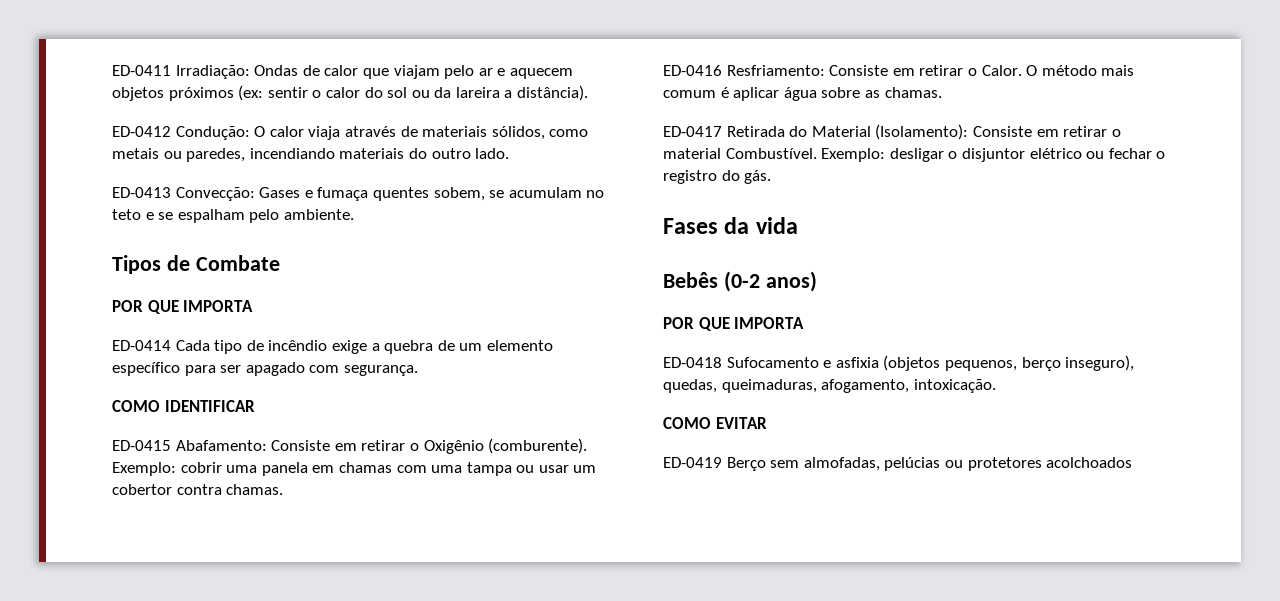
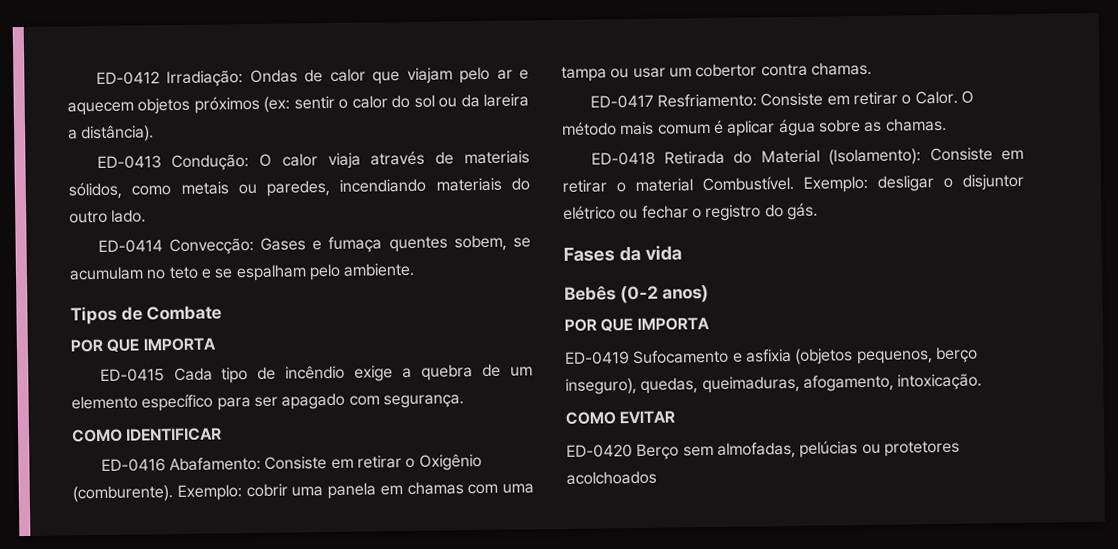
- ED-0411 Irradiação: Ondas de calor que viajam pelo ar e aquecem objetos próximos (ex: sentir o calor do sol ou da lareira a distância).
+ ED-0412 Irradiação: Ondas de calor que viajam pelo ar e aquecem objetos próximos (ex: sentir o calor do sol ou da lareira a distância).
- ED-0412 Condução: O calor viaja através de materiais sólidos, como metais ou paredes, incendiando materiais do outro lado.
+ ED-0413 Condução: O calor viaja através de materiais sólidos, como metais ou paredes, incendiando materiais do outro lado.
- ED-0413 Convecção: Gases e fumaça quentes sobem, se acumulam no teto e se espalham pelo ambiente.
+ ED-0414 Convecção: Gases e fumaça quentes sobem, se acumulam no teto e se espalham pelo ambiente.
- ED-0414 Cada tipo de incêndio exige a quebra de um elemento específico para ser apagado com segurança.
+ ED-0415 Cada tipo de incêndio exige a quebra de um elemento específico para ser apagado com segurança.
- ED-0415 Abafamento: Consiste em retirar o Oxigênio (comburente).
+ ED-0416 Abafamento: Consiste em retirar o Oxigênio (comburente).
- ED-0416 Resfriamento: Consiste em retirar o Calor.
+ ED-0417 Resfriamento: Consiste em retirar o Calor.
- ED-0417 Retirada do Material (Isolamento): Consiste em retirar o material Combustível.
+ ED-0418 Retirada do Material (Isolamento): Consiste em retirar o material Combustível.
- ED-0418 Sufocamento e asfixia (objetos pequenos, berço inseguro), quedas, queimaduras, afogamento, intoxicação.
+ ED-0419 Sufocamento e asfixia (objetos pequenos, berço inseguro), quedas, queimaduras, afogamento, intoxicação.
- ED-0419 Berço sem almofadas, pelúcias ou protetores acolchoados
+ ED-0420 Berço sem almofadas, pelúcias ou protetores acolchoados

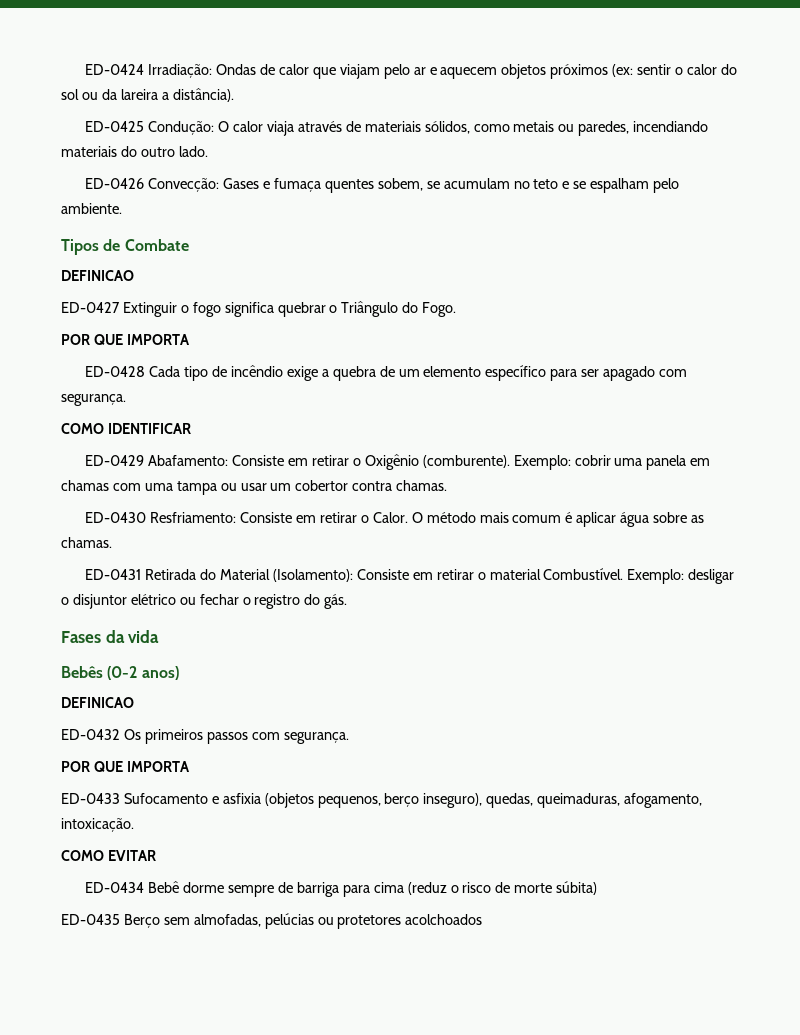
- ED-0412 Irradiação: Ondas de calor que viajam pelo ar e aquecem objetos próximos (ex: sentir o calor do sol ou da lareira a distância).
+ ED-0424 Irradiação: Ondas de calor que viajam pelo ar e aquecem objetos próximos (ex: sentir o calor do sol ou da lareira a distância).
- ED-0413 Condução: O calor viaja através de materiais sólidos, como metais ou paredes, incendiando materiais do outro lado.
+ ED-0425 Condução: O calor viaja através de materiais sólidos, como metais ou paredes, incendiando materiais do outro lado.
- ED-0414 Convecção: Gases e fumaça quentes sobem, se acumulam no teto e se espalham pelo ambiente.
+ ED-0426 Convecção: Gases e fumaça quentes sobem, se acumulam no teto e se espalham pelo ambiente.
  Tipos de Combate
+ DEFINICAO
+ ED-0427 Extinguir o fogo significa quebrar o Triângulo do Fogo.
  POR QUE IMPORTA
- ED-0415 Cada tipo de incêndio exige a quebra de um elemento específico para ser apagado com segurança.
+ ED-0428 Cada tipo de incêndio exige a quebra de um elemento específico para ser apagado com segurança.
- ED-0416 Abafamento: Consiste em retirar o Oxigênio (comburente).
+ ED-0429 Abafamento: Consiste em retirar o Oxigênio (comburente).
- ED-0417 Resfriamento: Consiste em retirar o Calor.
+ ED-0430 Resfriamento: Consiste em retirar o Calor.
- ED-0418 Retirada do Material (Isolamento): Consiste em retirar o material Combustível.
+ ED-0431 Retirada do Material (Isolamento): Consiste em retirar o material Combustível.
  Bebês (0-2 anos)
+ DEFINICAO
+ ED-0432 Os primeiros passos com segurança.
  POR QUE IMPORTA
- ED-0419 Sufocamento e asfixia (objetos pequenos, berço inseguro), quedas, queimaduras, afogamento, intoxicação.
+ ED-0433 Sufocamento e asfixia (objetos pequenos, berço inseguro), quedas, queimaduras, afogamento, intoxicação.
- ED-0420 Berço sem almofadas, pelúcias ou protetores acolchoados
+ ED-0434 Bebê dorme sempre de barriga para cima (reduz o risco de morte súbita)
+ ED-0435 Berço sem almofadas, pelúcias ou protetores acolchoados

